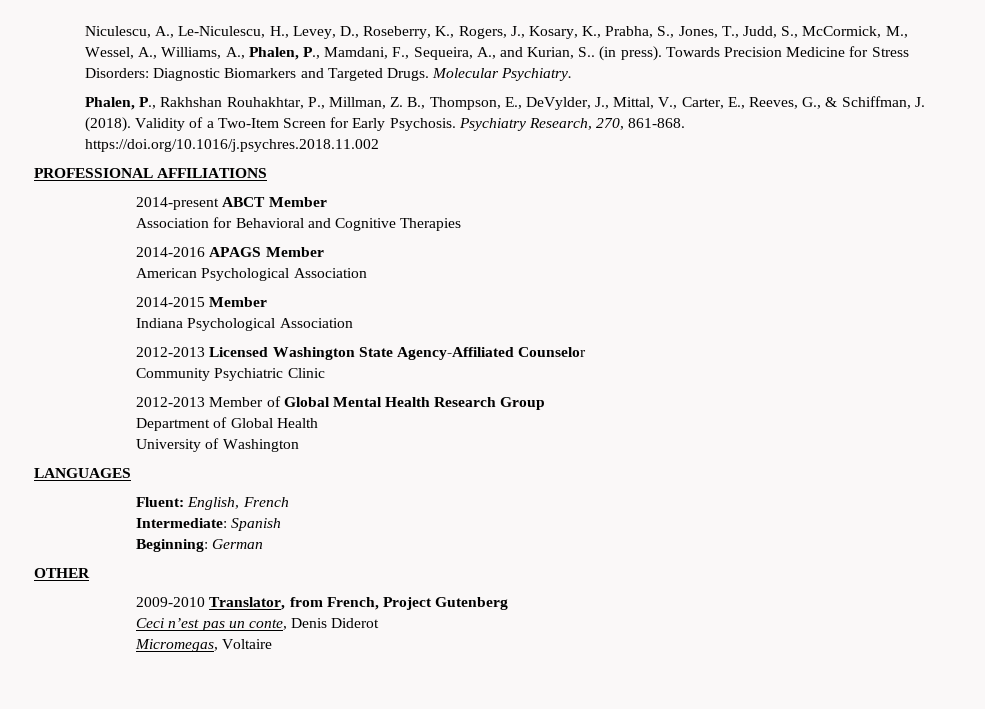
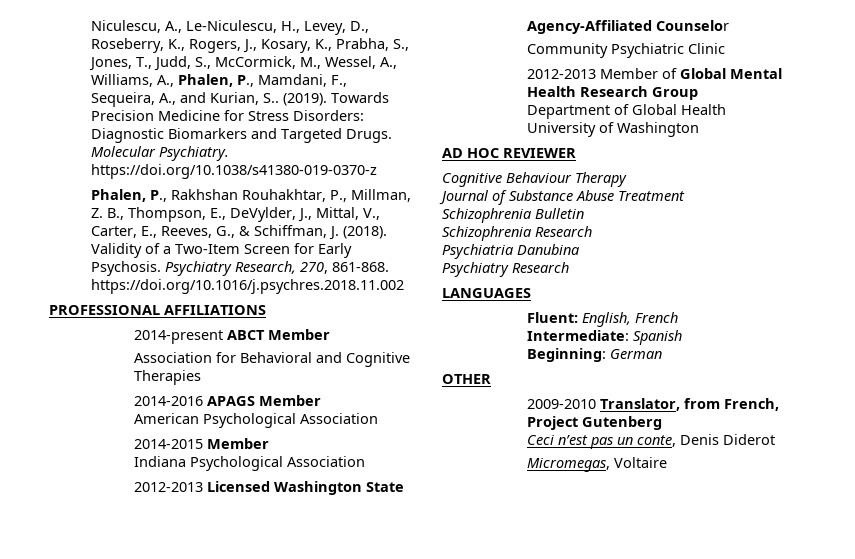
- (in press).
+ (2019).
- Molecular Psychiatry.
+ Molecular Psychiatry. https://doi.org/10.1038/s41380-019-0370-z
+ AD HOC REVIEWER
+ Cognitive Behaviour Therapy
+ Journal of Substance Abuse Treatment
+ Schizophrenia Bulletin
+ Schizophrenia Research
+ Psychiatria Danubina
+ Psychiatry Research

